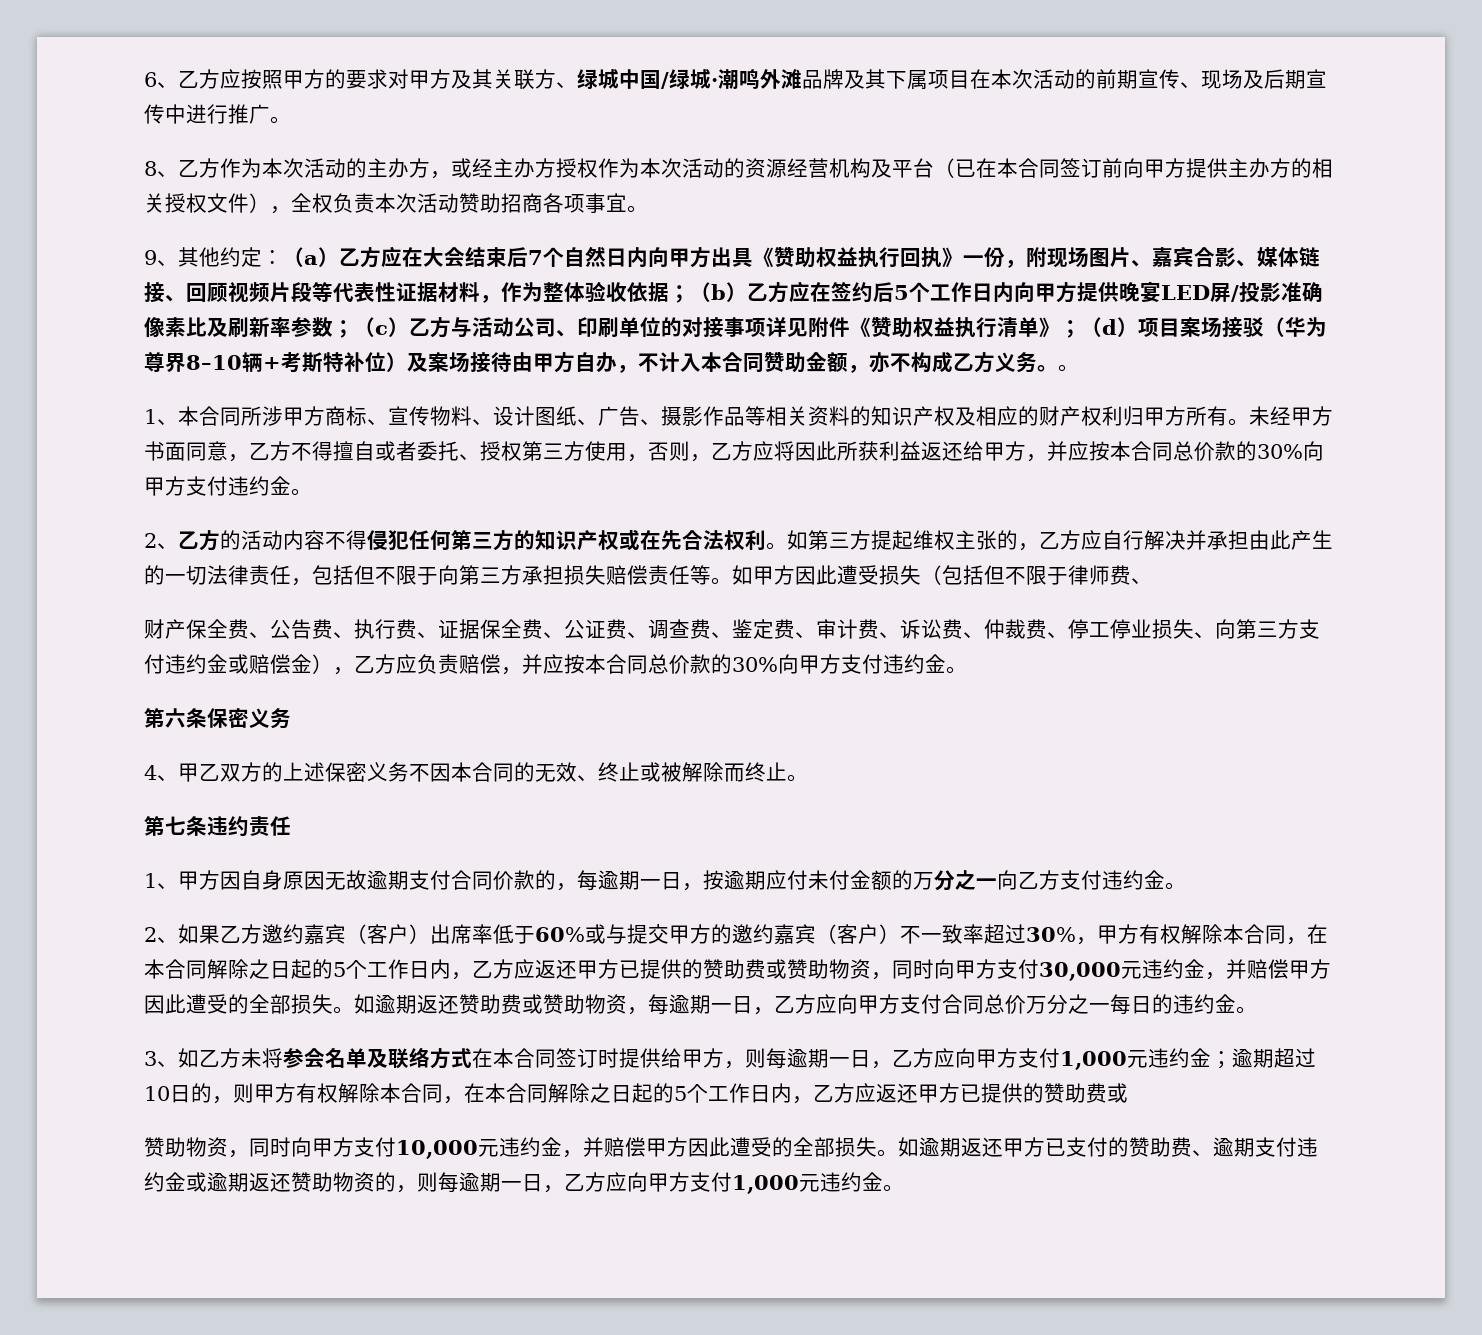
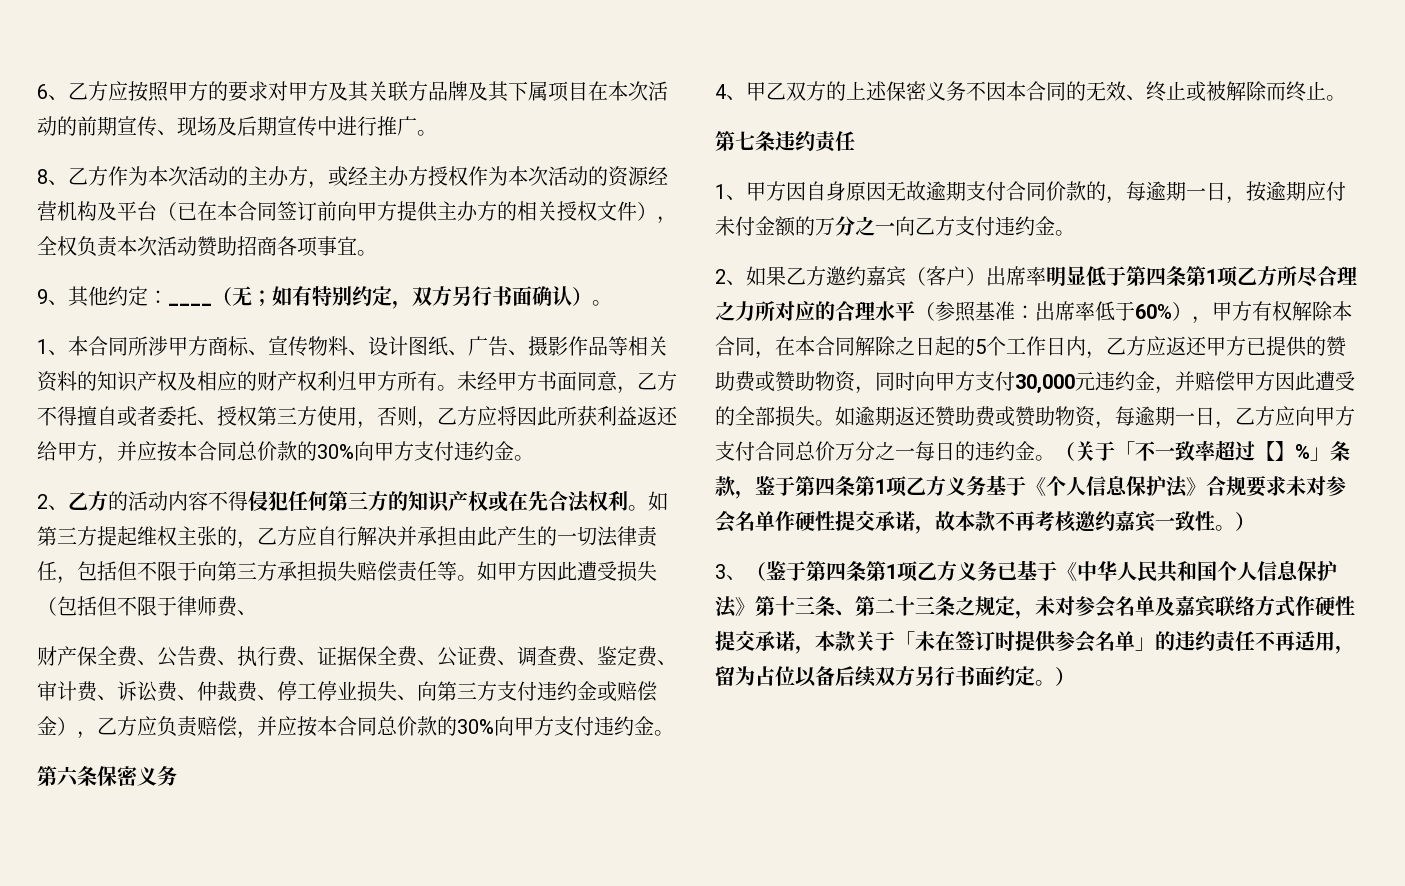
- 6、乙方应按照甲方的要求对甲方及其关联方、绿城中国/绿城·潮鸣外滩品牌及其下属项目在本次活动的前期宣传、现场及后期宣传中进行推广。
+ 6、乙方应按照甲方的要求对甲方及其关联方品牌及其下属项目在本次活动的前期宣传、现场及后期宣传中进行推广。
- 9、其他约定：（a）乙方应在大会结束后7个自然日内向甲方出具《赞助权益执行回执》一份，附现场图片、嘉宾合影、媒体链接、回顾视频片段等代表性证据材料，作为整体验收依据；（b）乙方应在签约后5个工作日内向甲方提供晚宴LED屏/投影准确像素比及刷新率参数；（c）乙方与活动公司、印刷单位的对接事项详见附件《赞助权益执行清单》；（d）项目案场接驳（华为尊界8–10辆+考斯特补位）及案场接待由甲方自办，不计入本合同赞助金额，亦不构成乙方义务。。
+ 9、其他约定：____（无；如有特别约定，双方另行书面确认）。
- 2、如果乙方邀约嘉宾（客户）出席率低于60%或与提交甲方的邀约嘉宾（客户）不一致率超过30%，甲方有权解除本合同，在本合同解除之日起的5个工作日内，乙方应返还甲方已提供的赞助费或赞助物资，同时向甲方支付30,000元违约金，并赔偿甲方因此遭受的全部损失。
+ 2、如果乙方邀约嘉宾（客户）出席率明显低于第四条第1项乙方所尽合理之力所对应的合理水平（参照基准：出席率低于60%），甲方有权解除本合同，在本合同解除之日起的5个工作日内，乙方应返还甲方已提供的赞助费或赞助物资，同时向甲方支付30,000元违约金，并赔偿甲方因此遭受的全部损失。
- 如逾期返还赞助费或赞助物资，每逾期一日，乙方应向甲方支付合同总价万分之一每日的违约金。
- 3、如乙方未将参会名单及联络方式在本合同签订时提供给甲方，则每逾期一日，乙方应向甲方支付1,000元违约金；逾期超过10日的，则甲方有权解除本合同，在本合同解除之日起的5个工作日内，乙方应返还甲方已提供的赞助费或
- 赞助物资，同时向甲方支付10,000元违约金，并赔偿甲方因此遭受的全部损失。如逾期返还甲方已支付的赞助费、逾期支付违约金或逾期返还赞助物资的，则每逾期一日，乙方应向甲方支付1,000元违约金。
+ 如逾期返还赞助费或赞助物资，每逾期一日，乙方应向甲方支付合同总价万分之一每日的违约金。（关于「不一致率超过【】%」条款，鉴于第四条第1项乙方义务基于《个人信息保护法》合规要求未对参会名单作硬性提交承诺，故本款不再考核邀约嘉宾一致性。）
+ 3、（鉴于第四条第1项乙方义务已基于《中华人民共和国个人信息保护法》第十三条、第二十三条之规定，未对参会名单及嘉宾联络方式作硬性提交承诺，本款关于「未在签订时提供参会名单」的违约责任不再适用，留为占位以备后续双方另行书面约定。）

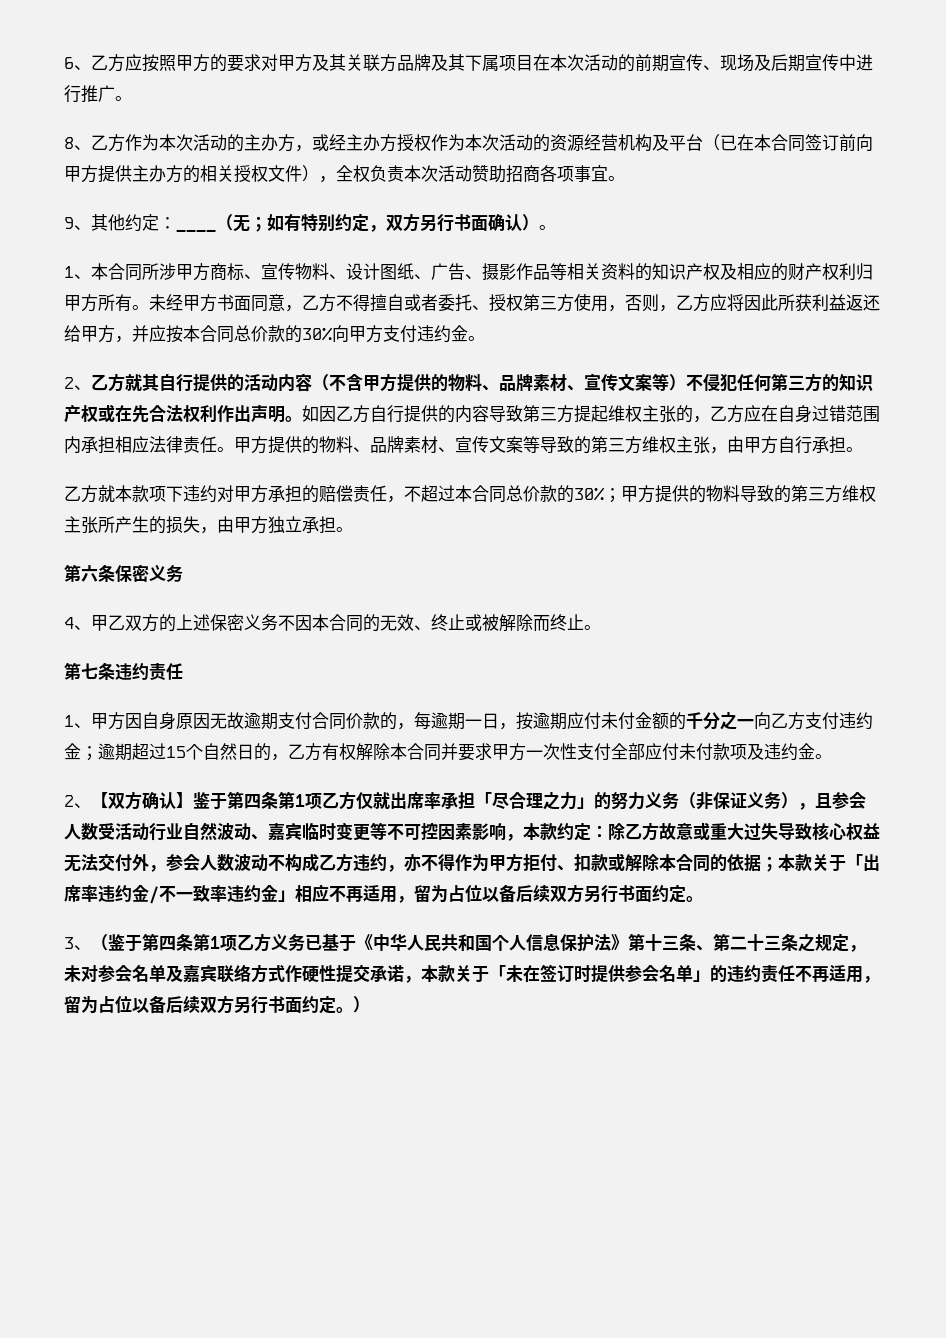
- 2、乙方的活动内容不得侵犯任何第三方的知识产权或在先合法权利。如第三方提起维权主张的，乙方应自行解决并承担由此产生的一切法律责任，包括但不限于向第三方承担损失赔偿责任等。如甲方因此遭受损失（包括但不限于律师费、
- 财产保全费、公告费、执行费、证据保全费、公证费、调查费、鉴定费、审计费、诉讼费、仲裁费、停工停业损失、向第三方支付违约金或赔偿金），乙方应负责赔偿，并应按本合同总价款的30%向甲方支付违约金。
+ 2、乙方就其自行提供的活动内容（不含甲方提供的物料、品牌素材、宣传文案等）不侵犯任何第三方的知识产权或在先合法权利作出声明。如因乙方自行提供的内容导致第三方提起维权主张的，乙方应在自身过错范围内承担相应法律责任。甲方提供的物料、品牌素材、宣传文案等导致的第三方维权主张，由甲方自行承担。
+ 乙方就本款项下违约对甲方承担的赔偿责任，不超过本合同总价款的30%；甲方提供的物料导致的第三方维权主张所产生的损失，由甲方独立承担。
- 1、甲方因自身原因无故逾期支付合同价款的，每逾期一日，按逾期应付未付金额的万分之一向乙方支付违约金。
- 2、如果乙方邀约嘉宾（客户）出席率明显低于第四条第1项乙方所尽合理之力所对应的合理水平（参照基准：出席率低于60%），甲方有权解除本合同，在本合同解除之日起的5个工作日内，乙方应返还甲方已提供的赞助费或赞助物资，同时向甲方支付30,000元违约金，并赔偿甲方因此遭受的全部损失。如逾期返还赞助费或赞助物资，每逾期一日，乙方应向甲方支付合同总价万分之一每日的违约金。（关于「不一致率超过【】%」条款，鉴于第四条第1项乙方义务基于《个人信息保护法》合规要求未对参会名单作硬性提交承诺，故本款不再考核邀约嘉宾一致性。）
+ 1、甲方因自身原因无故逾期支付合同价款的，每逾期一日，按逾期应付未付金额的千分之一向乙方支付违约金；逾期超过15个自然日的，乙方有权解除本合同并要求甲方一次性支付全部应付未付款项及违约金。
+ 2、【双方确认】鉴于第四条第1项乙方仅就出席率承担「尽合理之力」的努力义务（非保证义务），且参会人数受活动行业自然波动、嘉宾临时变更等不可控因素影响，本款约定：除乙方故意或重大过失导致核心权益无法交付外，参会人数波动不构成乙方违约，亦不得作为甲方拒付、扣款或解除本合同的依据；本款关于「出席率违约金/不一致率违约金」相应不再适用，留为占位以备后续双方另行书面约定。

